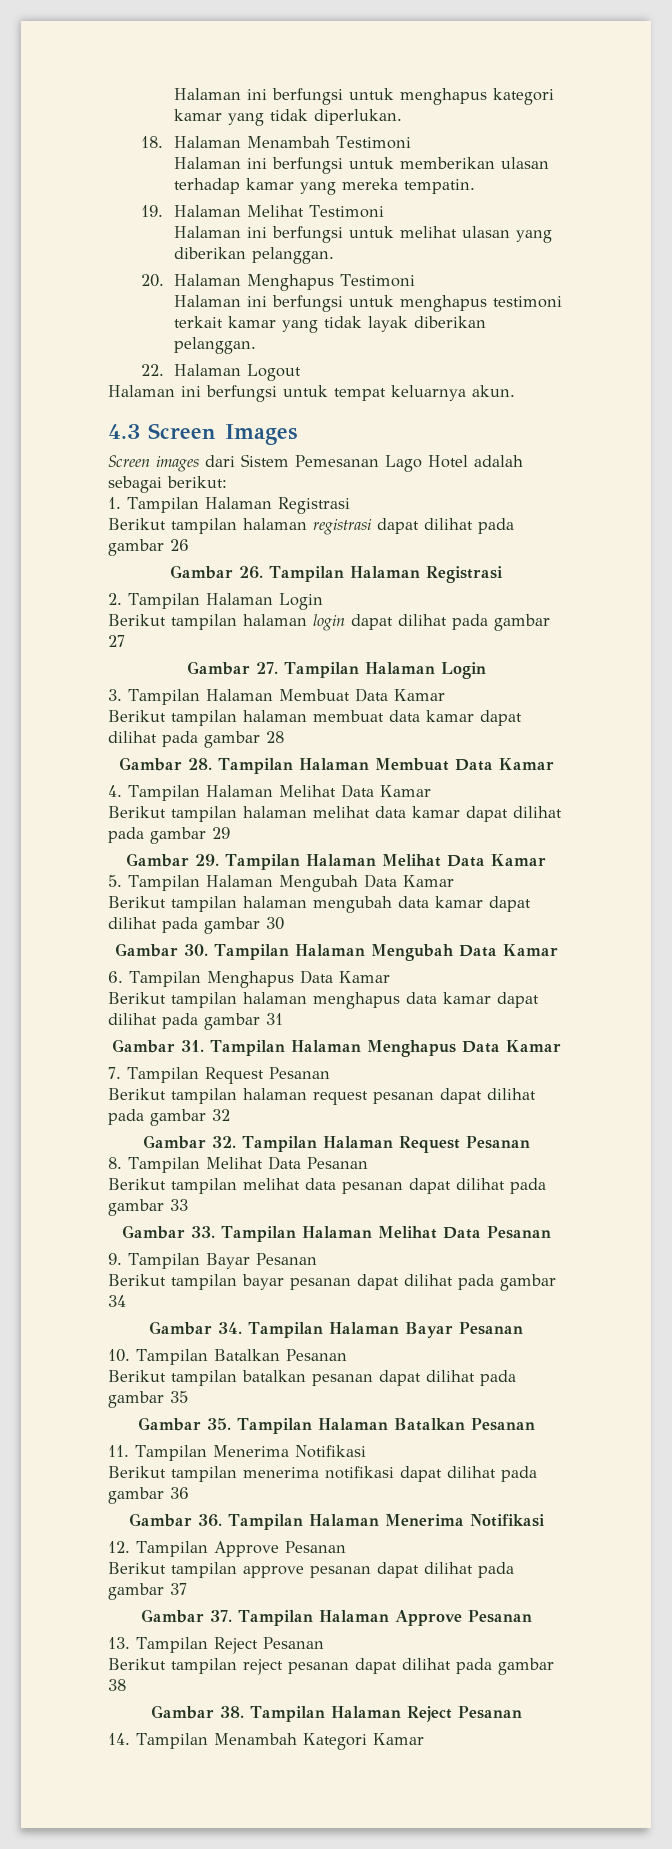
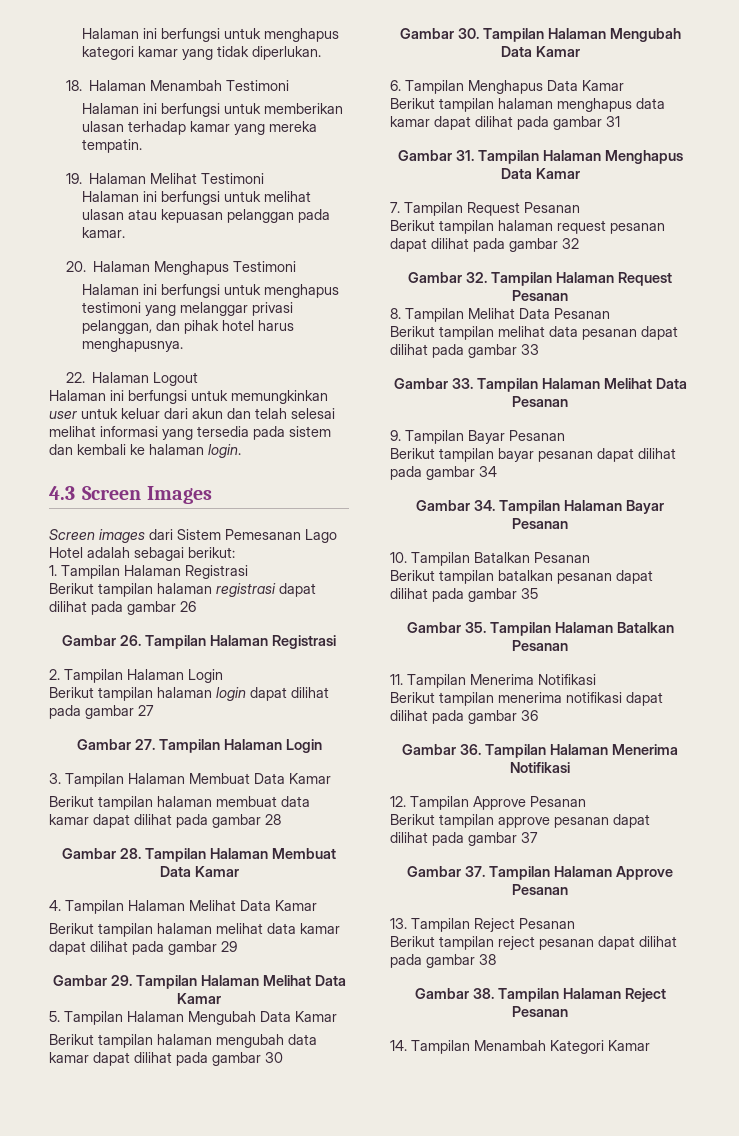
- Halaman ini berfungsi untuk melihat ulasan yang diberikan pelanggan.
+ Halaman ini berfungsi untuk melihat ulasan atau kepuasan pelanggan pada kamar.
- Halaman ini berfungsi untuk menghapus testimoni terkait kamar yang tidak layak diberikan pelanggan.
+ Halaman ini berfungsi untuk menghapus testimoni yang melanggar privasi pelanggan, dan pihak hotel harus menghapusnya.
- Halaman ini berfungsi untuk tempat keluarnya akun.
+ Halaman ini berfungsi untuk memungkinkan user untuk keluar dari akun dan telah selesai melihat informasi yang tersedia pada sistem dan kembali ke halaman login.

